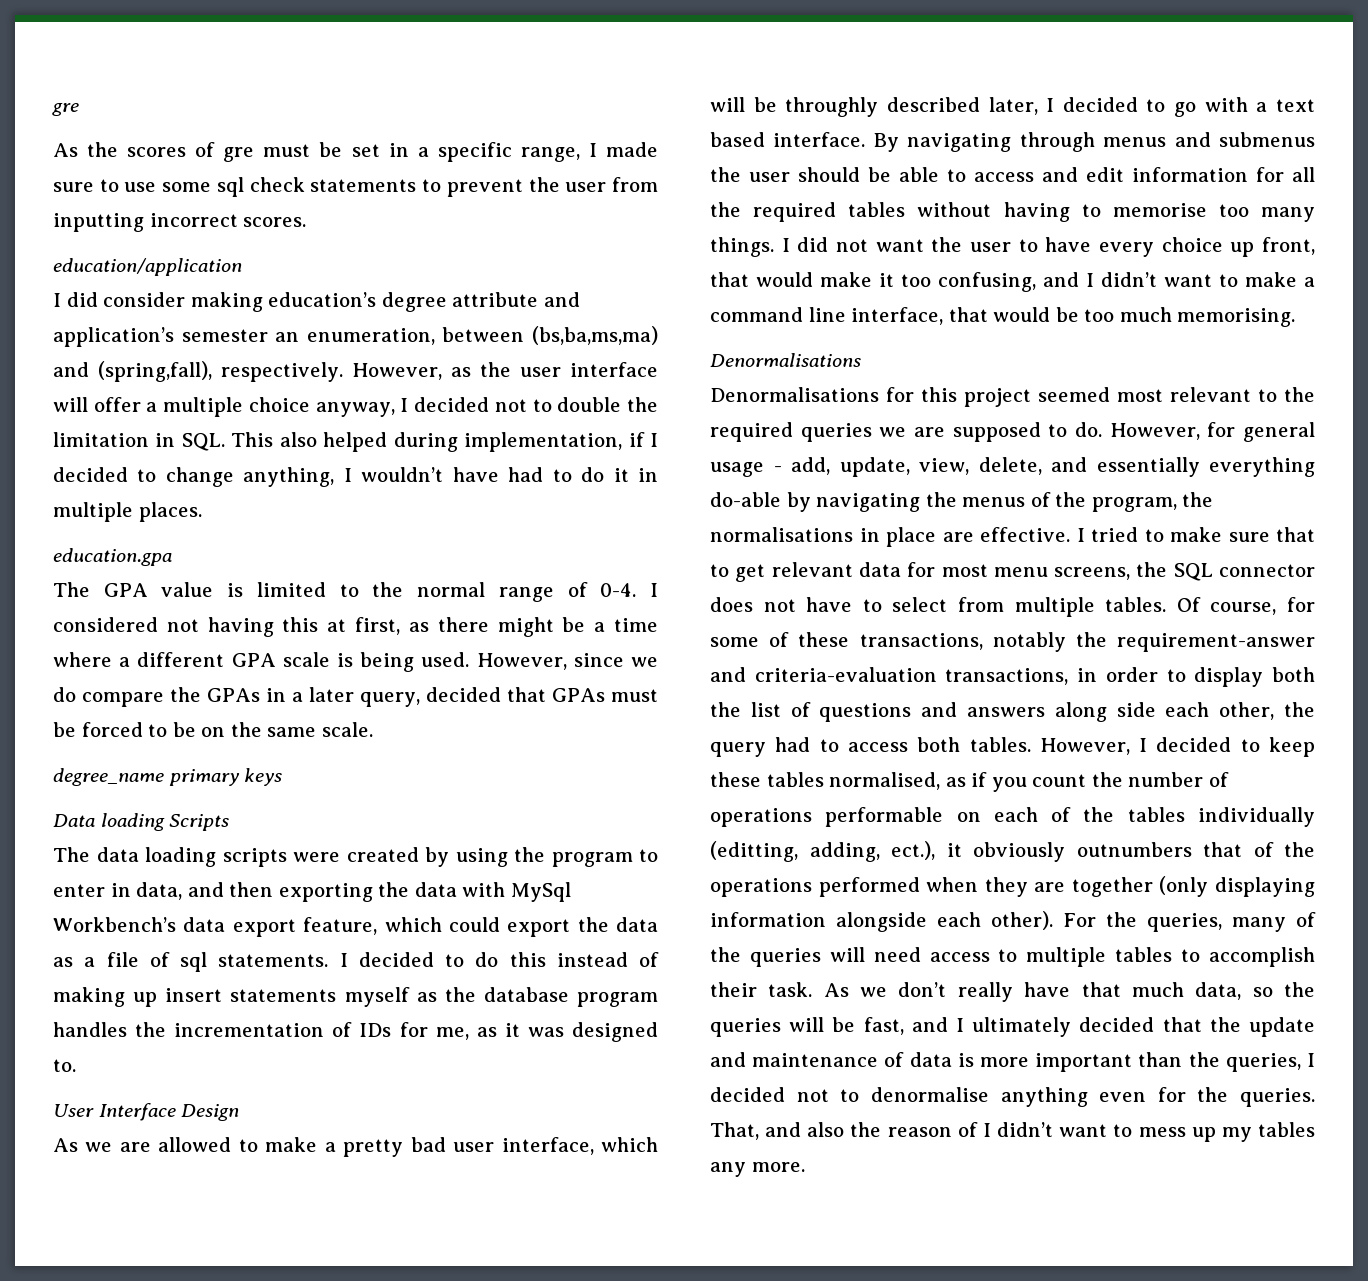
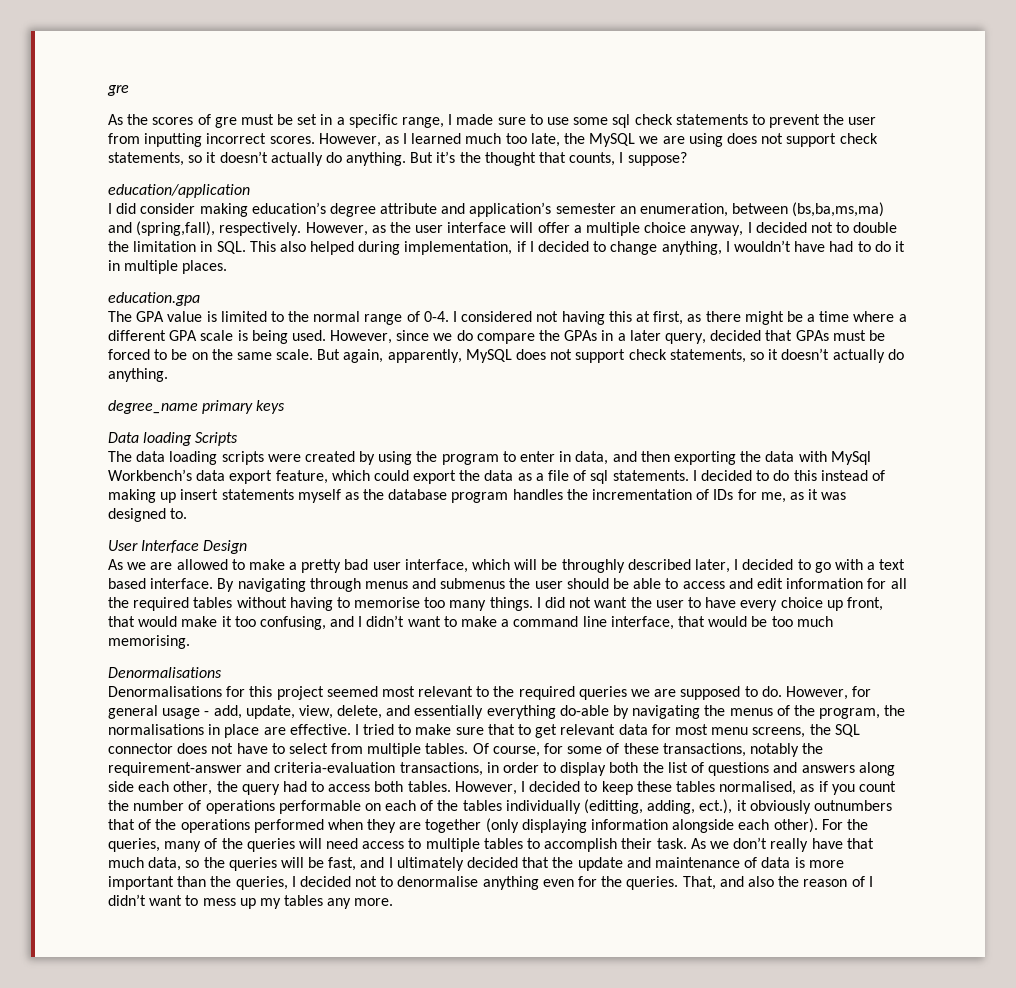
+ However, as I learned much too late, the MySQL we are using does not support check statements, so it doesn’t actually do anything. But it’s the thought that counts, I suppose?
+ But again, apparently, MySQL does not support check statements, so it doesn’t actually do anything.

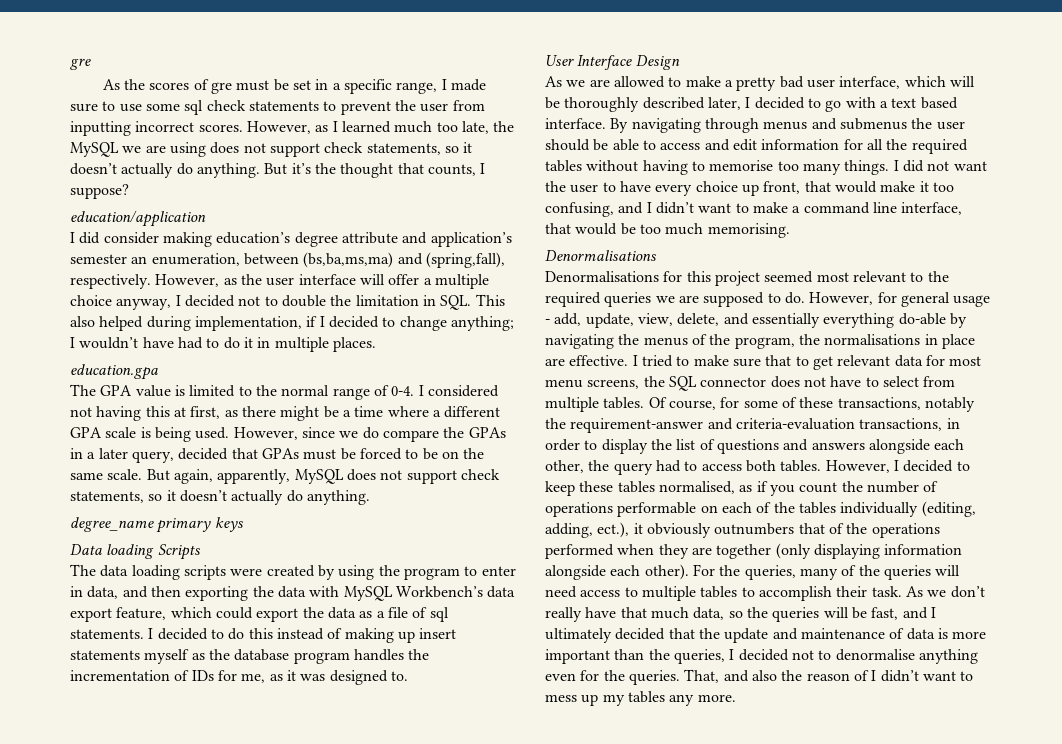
- However, as the user interface will offer a multiple choice anyway, I decided not to double the limitation in SQL. This also helped during implementation, if I decided to change anything, I wouldn’t have had to do it in multiple places.
+ However, as the user interface will offer a multiple choice anyway, I decided not to double the limitation in SQL. This also helped during implementation, if I decided to change anything; I wouldn’t have had to do it in multiple places.
- The data loading scripts were created by using the program to enter in data, and then exporting the data with MySql Workbench’s data export feature, which could export the data as a file of sql statements.
+ The data loading scripts were created by using the program to enter in data, and then exporting the data with MySQL Workbench’s data export feature, which could export the data as a file of sql statements.
- As we are allowed to make a pretty bad user interface, which will be throughly described later, I decided to go with a text based interface.
+ As we are allowed to make a pretty bad user interface, which will be thoroughly described later, I decided to go with a text based interface.
- Of course, for some of these transactions, notably the requirement-answer and criteria-evaluation transactions, in order to display both the list of questions and answers along side each other, the query had to access both tables.
+ Of course, for some of these transactions, notably the requirement-answer and criteria-evaluation transactions, in order to display the list of questions and answers alongside each other, the query had to access both tables.
- However, I decided to keep these tables normalised, as if you count the number of operations performable on each of the tables individually (editting, adding, ect.), it obviously outnumbers that of the operations performed when they are together (only displaying information alongside each other).
+ However, I decided to keep these tables normalised, as if you count the number of operations performable on each of the tables individually (editing, adding, ect.), it obviously outnumbers that of the operations performed when they are together (only displaying information alongside each other).

